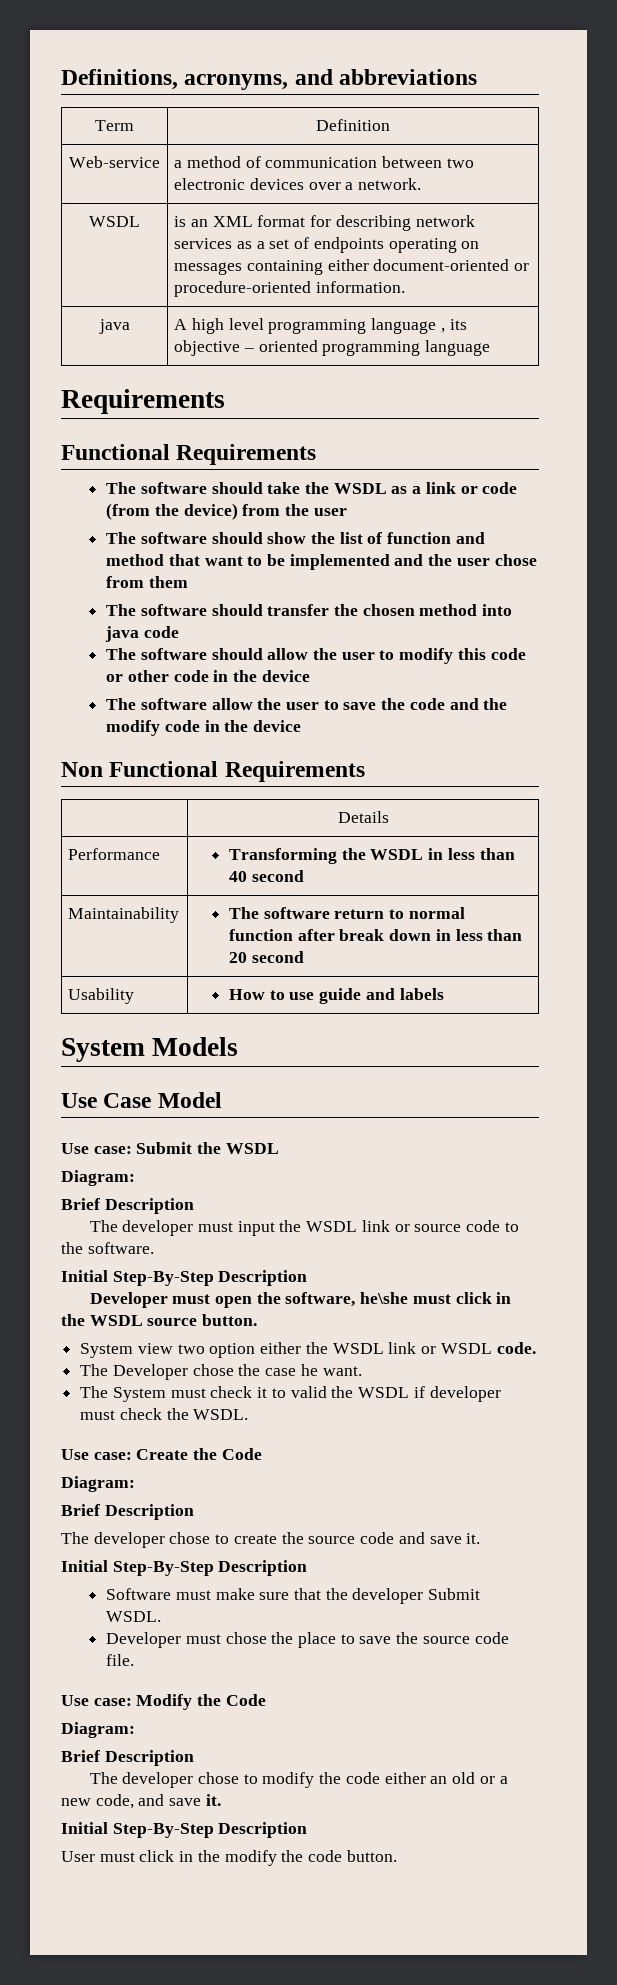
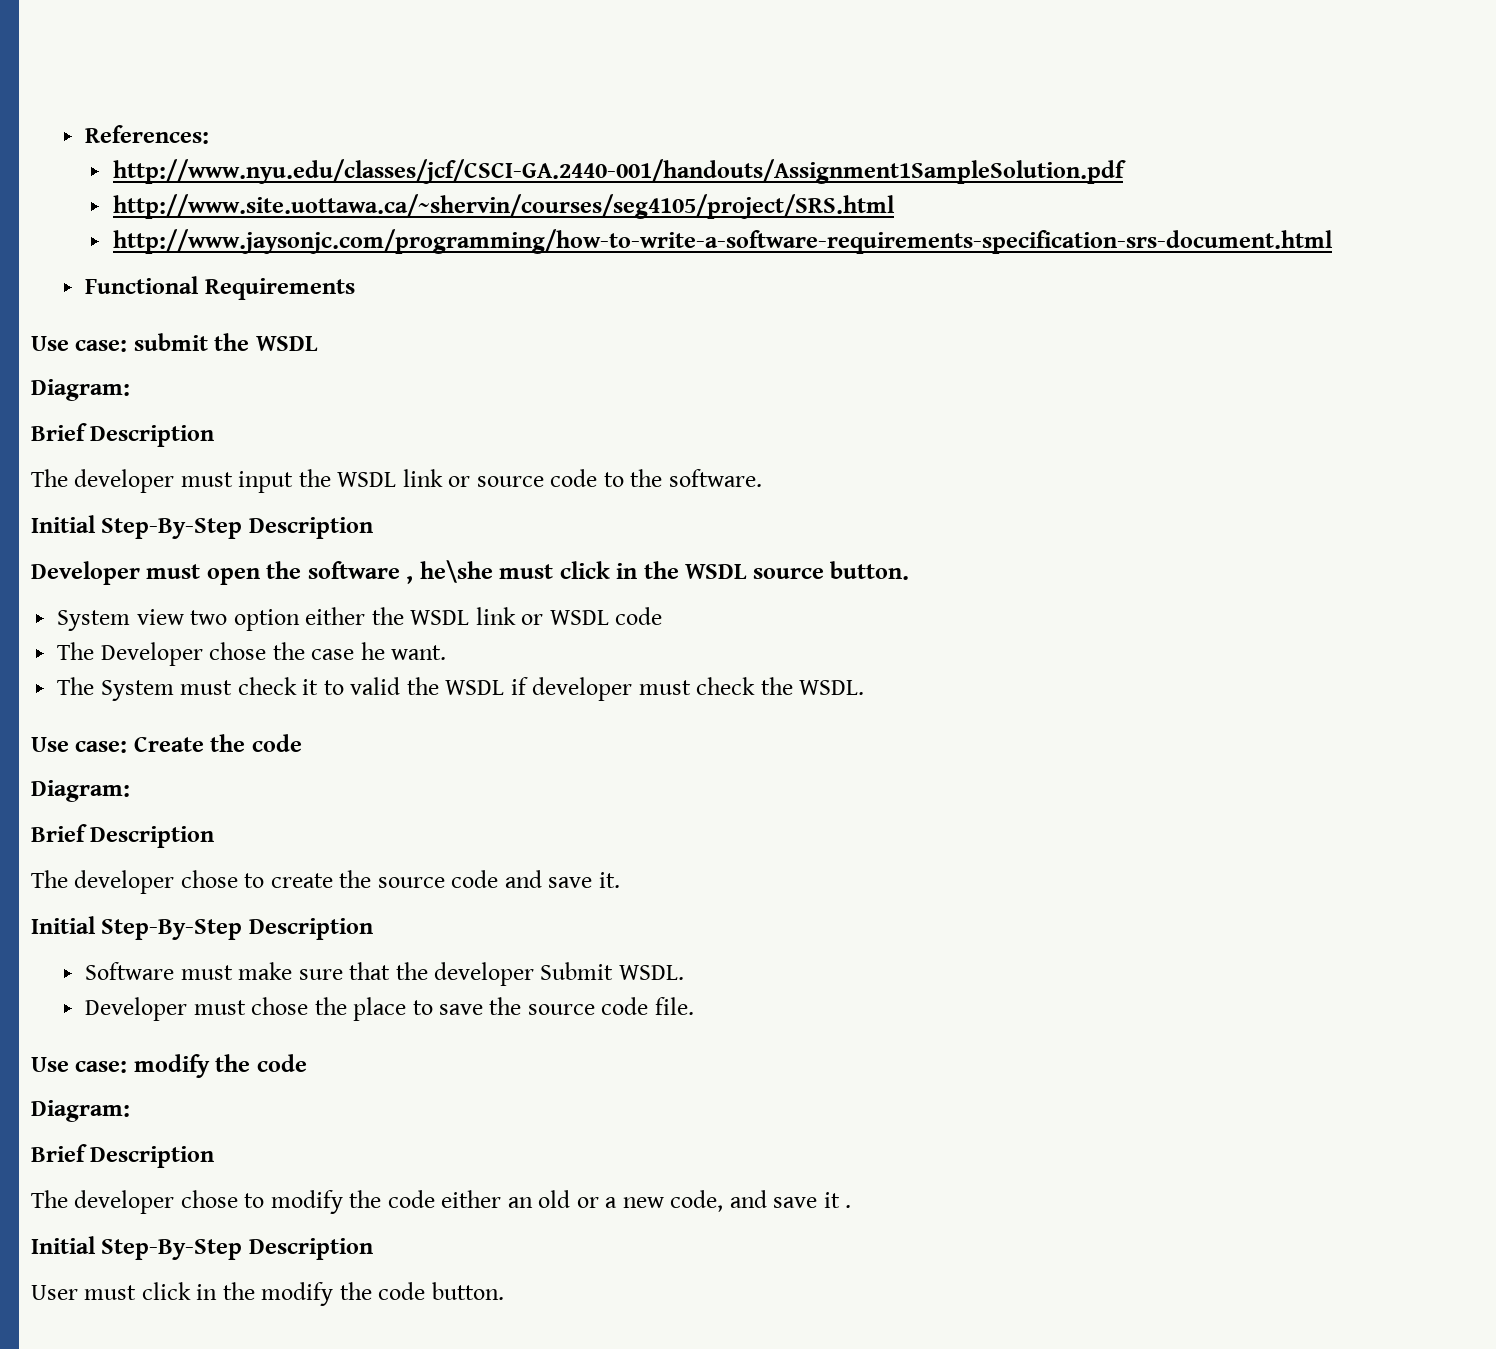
- Definitions, acronyms, and abbreviations
- Term | Definition
- Web-service | a method of communication between two electronic devices over a network.
- WSDL | is an XML format for describing network services as a set of endpoints operating on messages containing either document-oriented or procedure-oriented information.
- java | A high level programming language , its objective – oriented programming language
- Requirements
+ References:
+ http://www.nyu.edu/classes/jcf/CSCI-GA.2440-001/handouts/Assignment1SampleSolution.pdf
+ http://www.site.uottawa.ca/~shervin/courses/seg4105/project/SRS.html
+ http://www.jaysonjc.com/programming/how-to-write-a-software-requirements-specification-srs-document.html
  Functional Requirements
- The software should take the WSDL as a link or code (from the device) from the user
- The software should show the list of function and method that want to be implemented and the user chose from them
- The software should transfer the chosen method into java code
- The software should allow the user to modify this code or other code in the device
- The software allow the user to save the code and the modify code in the device
- Non Functional Requirements
- | Details
- Performance | Transforming the WSDL in less than 40 second
- Maintainability | The software return to normal function after break down in less than 20 second
- Usability | How to use guide and labels
- System Models
- Use Case Model
- Use case: Submit the WSDL
+ Use case: submit the WSDL
- Developer must open the software, he\she must click in the WSDL source button.
+ Developer must open the software , he\she must click in the WSDL source button.
- System view two option either the WSDL link or WSDL code.
+ System view two option either the WSDL link or WSDL code
- Use case: Create the Code
+ Use case: Create the code
- Use case: Modify the Code
+ Use case: modify the code
- The developer chose to modify the code either an old or a new code, and save it.
+ The developer chose to modify the code either an old or a new code, and save it .

